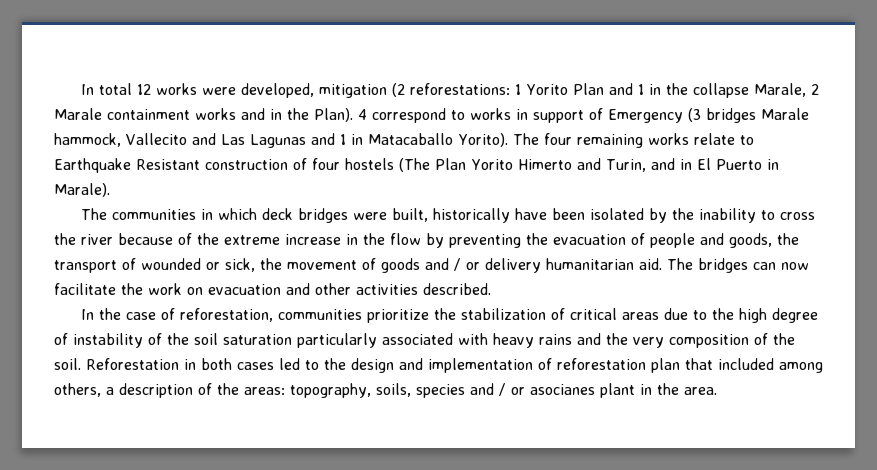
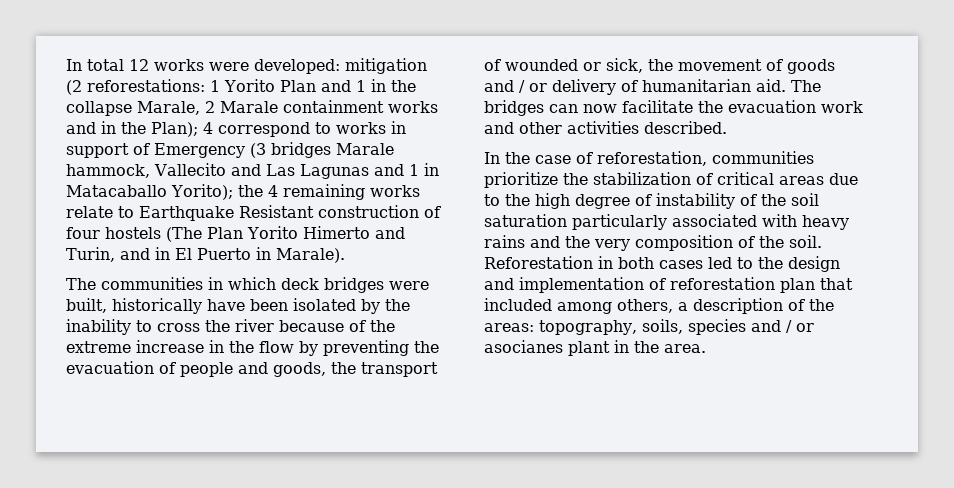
- In total 12 works were developed, mitigation (2 reforestations:
+ In total 12 works were developed: mitigation (2 reforestations:
- 1 Yorito Plan and 1 in the collapse Marale, 2 Marale containment works and in the Plan).
+ 1 Yorito Plan and 1 in the collapse Marale, 2 Marale containment works and in the Plan);
- 4 correspond to works in support of Emergency (3 bridges Marale hammock, Vallecito and Las Lagunas and 1 in Matacaballo Yorito). The four remaining works relate to Earthquake Resistant construction of four hostels (The Plan Yorito Himerto and Turin, and in El Puerto in Marale).
+ 4 correspond to works in support of Emergency (3 bridges Marale hammock, Vallecito and Las Lagunas and 1 in Matacaballo Yorito); the 4 remaining works relate to Earthquake Resistant construction of four hostels (The Plan Yorito Himerto and Turin, and in El Puerto in Marale).
- The communities in which deck bridges were built, historically have been isolated by the inability to cross the river because of the extreme increase in the flow by preventing the evacuation of people and goods, the transport of wounded or sick, the movement of goods and / or delivery humanitarian aid.
+ The communities in which deck bridges were built, historically have been isolated by the inability to cross the river because of the extreme increase in the flow by preventing the evacuation of people and goods, the transport of wounded or sick, the movement of goods and / or delivery of humanitarian aid.
- The bridges can now facilitate the work on evacuation and other activities described.
+ The bridges can now facilitate the evacuation work and other activities described.

